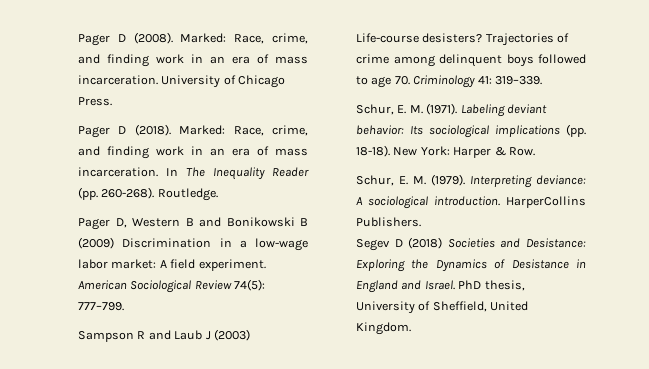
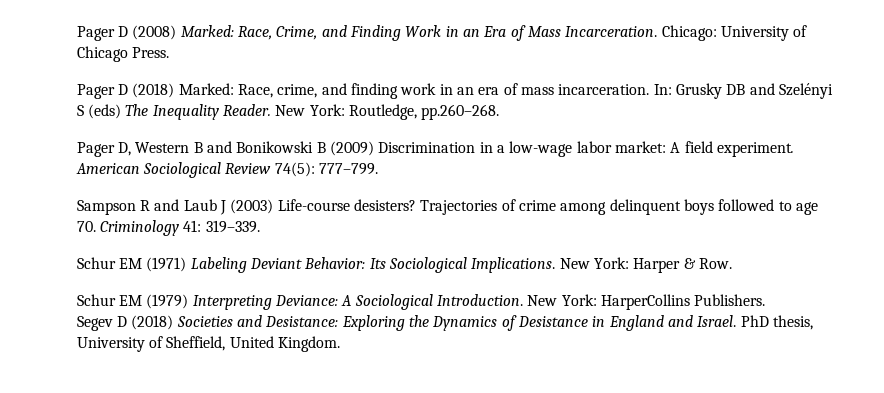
- Pager D (2008). Marked: Race, crime, and finding work in an era of mass incarceration.
+ Pager D (2008) Marked: Race, Crime, and Finding Work in an Era of Mass Incarceration. Chicago: University of Chicago Press.
+ Pager D (2018) Marked: Race, crime, and finding work in an era of mass incarceration.
- University of Chicago Press.
- Pager D (2018). Marked: Race, crime, and finding work in an era of mass incarceration. In The Inequality Reader (pp. 260-268). Routledge.
+ In: Grusky DB and Szelényi S (eds) The Inequality Reader. New York: Routledge, pp.260–268.
- Schur, E. M. (1971). Labeling deviant behavior: Its sociological implications (pp. 18-18).
+ Schur EM (1971) Labeling Deviant Behavior: Its Sociological Implications.
- Schur, E. M. (1979). Interpreting deviance: A sociological introduction. HarperCollins Publishers.
+ Schur EM (1979) Interpreting Deviance: A Sociological Introduction. New York: HarperCollins Publishers.

